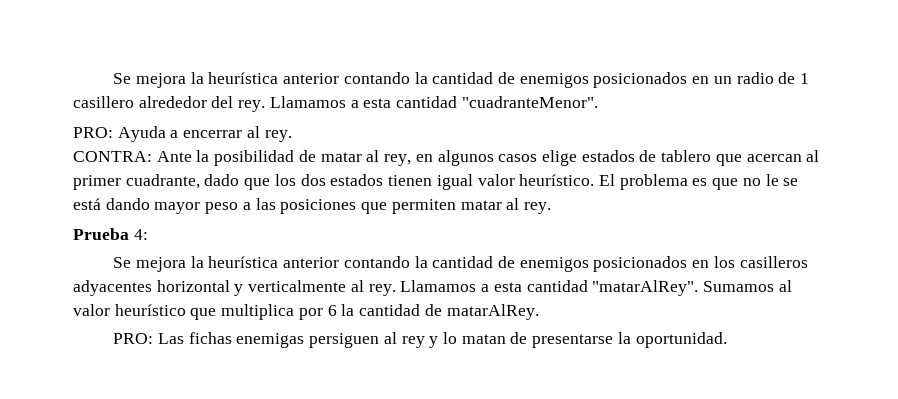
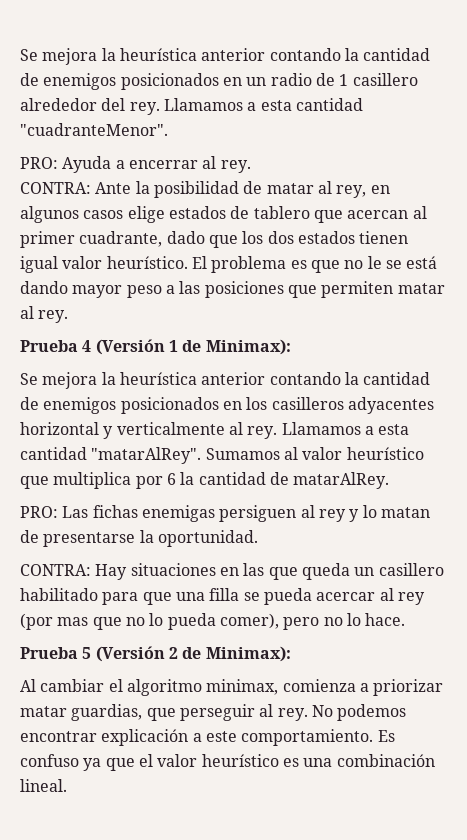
- Prueba 4:
+ Prueba 4 (Versión 1 de Minimax):
+ CONTRA: Hay situaciones en las que queda un casillero habilitado para que una filla se pueda acercar al rey (por mas que no lo pueda comer), pero no lo hace.
+ Prueba 5 (Versión 2 de Minimax):
+ Al cambiar el algoritmo minimax, comienza a priorizar matar guardias, que perseguir al rey. No podemos encontrar explicación a este comportamiento. Es confuso ya que el valor heurístico es una combinación lineal.

